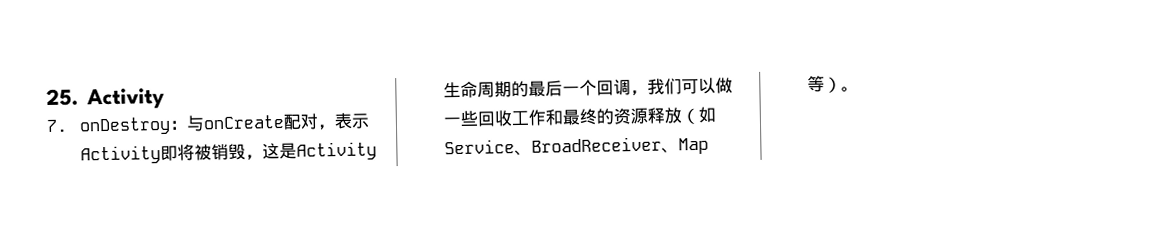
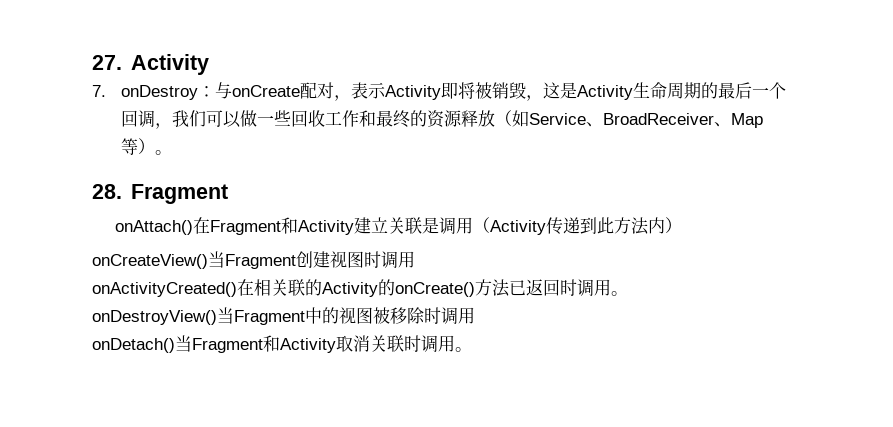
- 25. Activity
+ 27. Activity
+ 28. Fragment
+ onAttach()在Fragment和Activity建立关联是调用（Activity传递到此方法内）
+ onCreateView()当Fragment创建视图时调用
+ onActivityCreated()在相关联的Activity的onCreate()方法已返回时调用。
+ onDestroyView()当Fragment中的视图被移除时调用
+ onDetach()当Fragment和Activity取消关联时调用。

